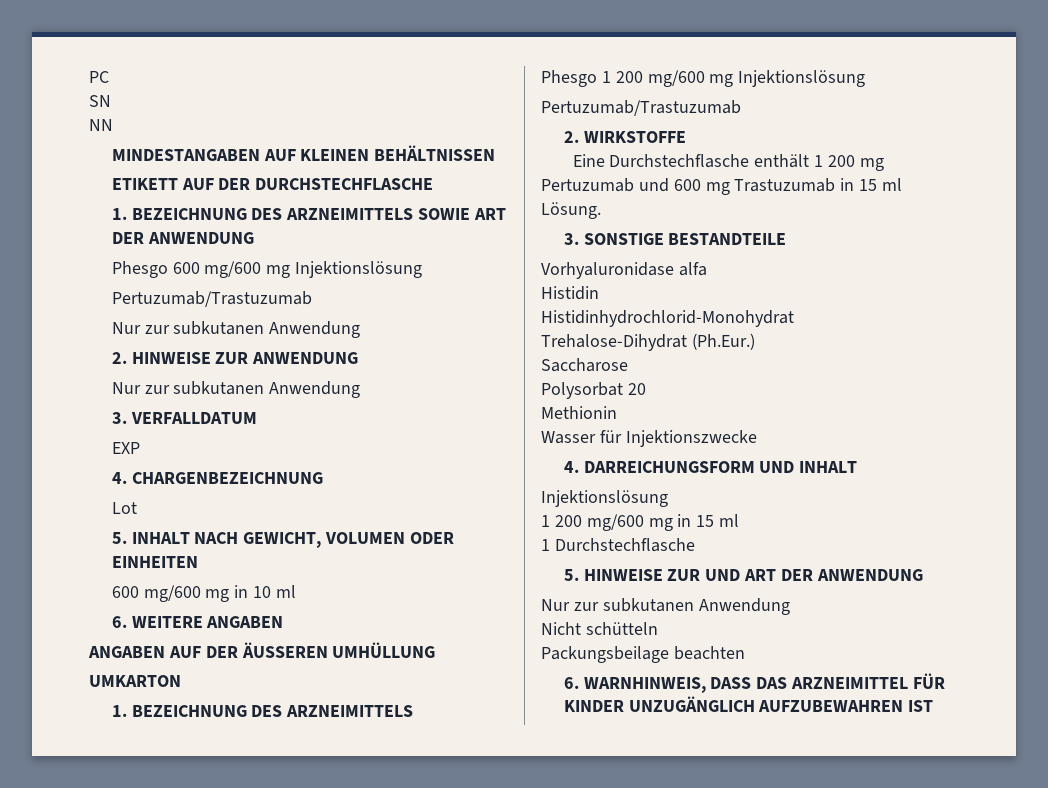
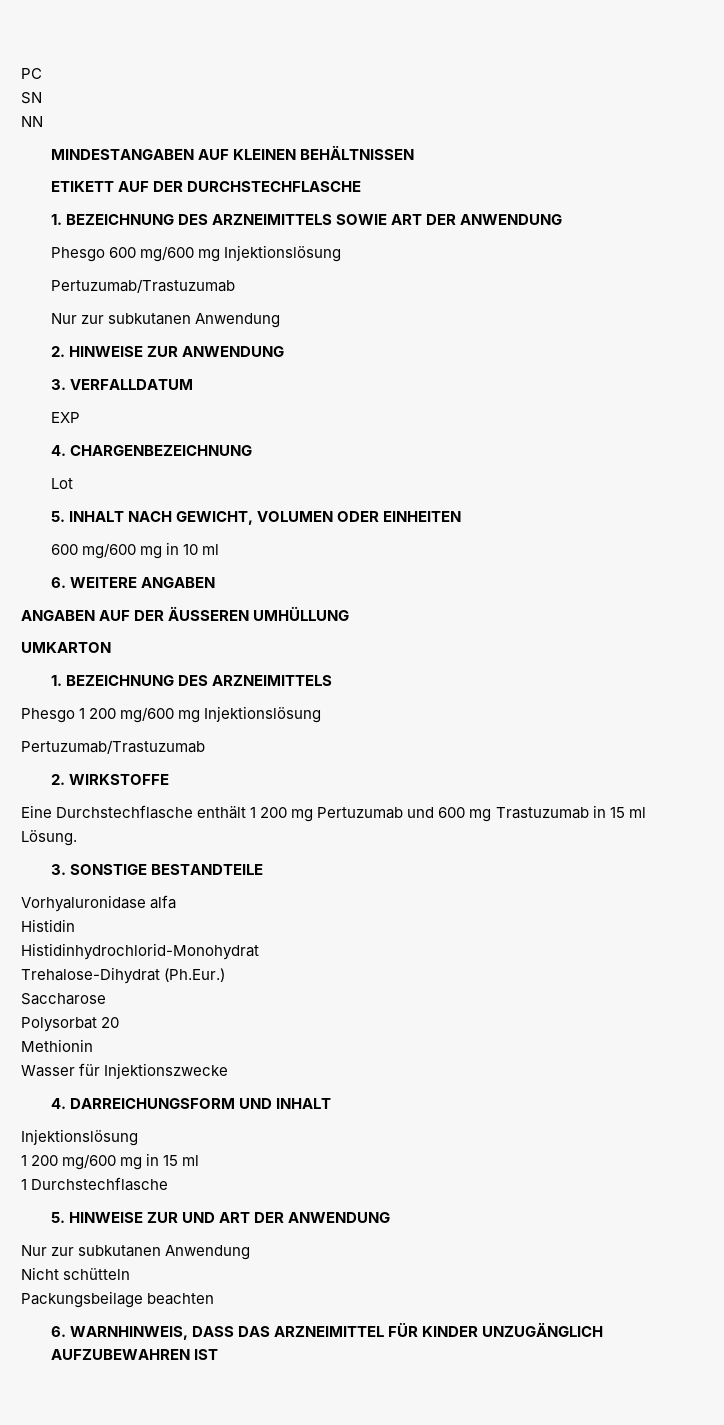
  2. HINWEISE ZUR ANWENDUNG
- Nur zur subkutanen Anwendung

